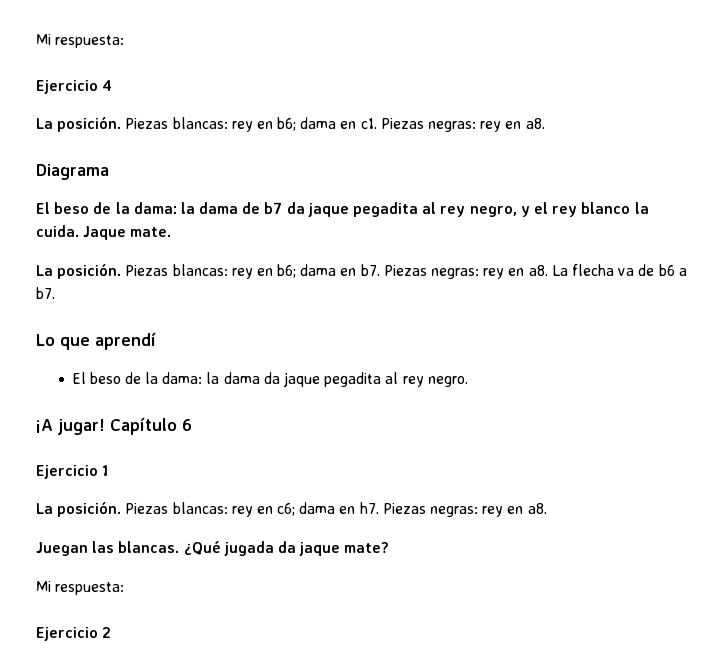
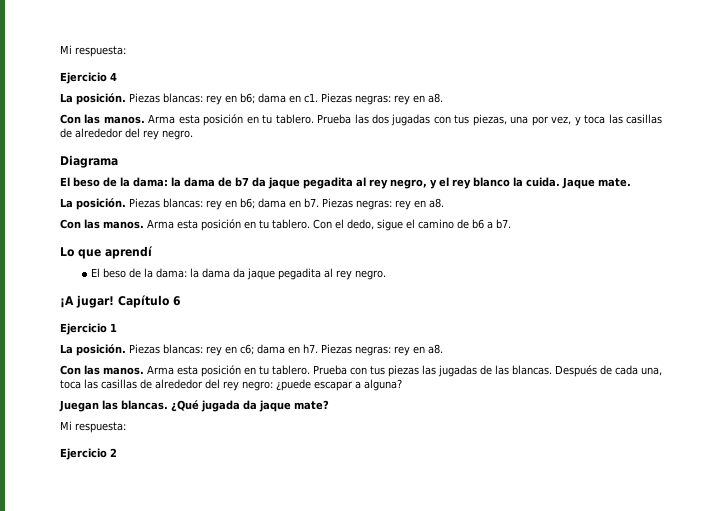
+ Con las manos. Arma esta posición en tu tablero. Prueba las dos jugadas con tus piezas, una por vez, y toca las casillas de alrededor del rey negro.
- Piezas blancas: rey en b6; dama en b7. Piezas negras: rey en a8. La flecha va de b6 a b7.
+ Piezas blancas: rey en b6; dama en b7. Piezas negras: rey en a8.
+ Con las manos. Arma esta posición en tu tablero. Con el dedo, sigue el camino de b6 a b7.
+ Con las manos. Arma esta posición en tu tablero. Prueba con tus piezas las jugadas de las blancas. Después de cada una, toca las casillas de alrededor del rey negro: ¿puede escapar a alguna?

